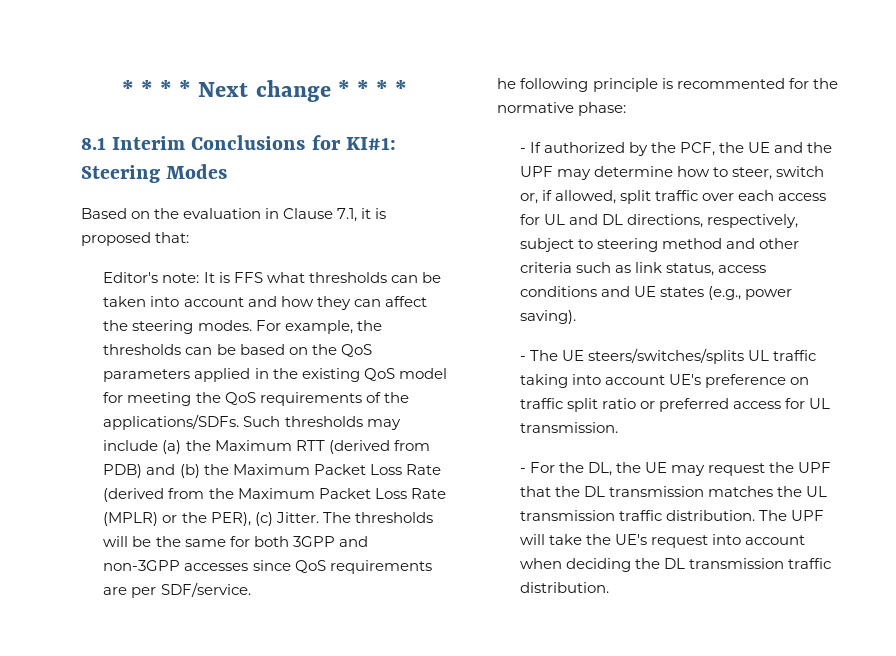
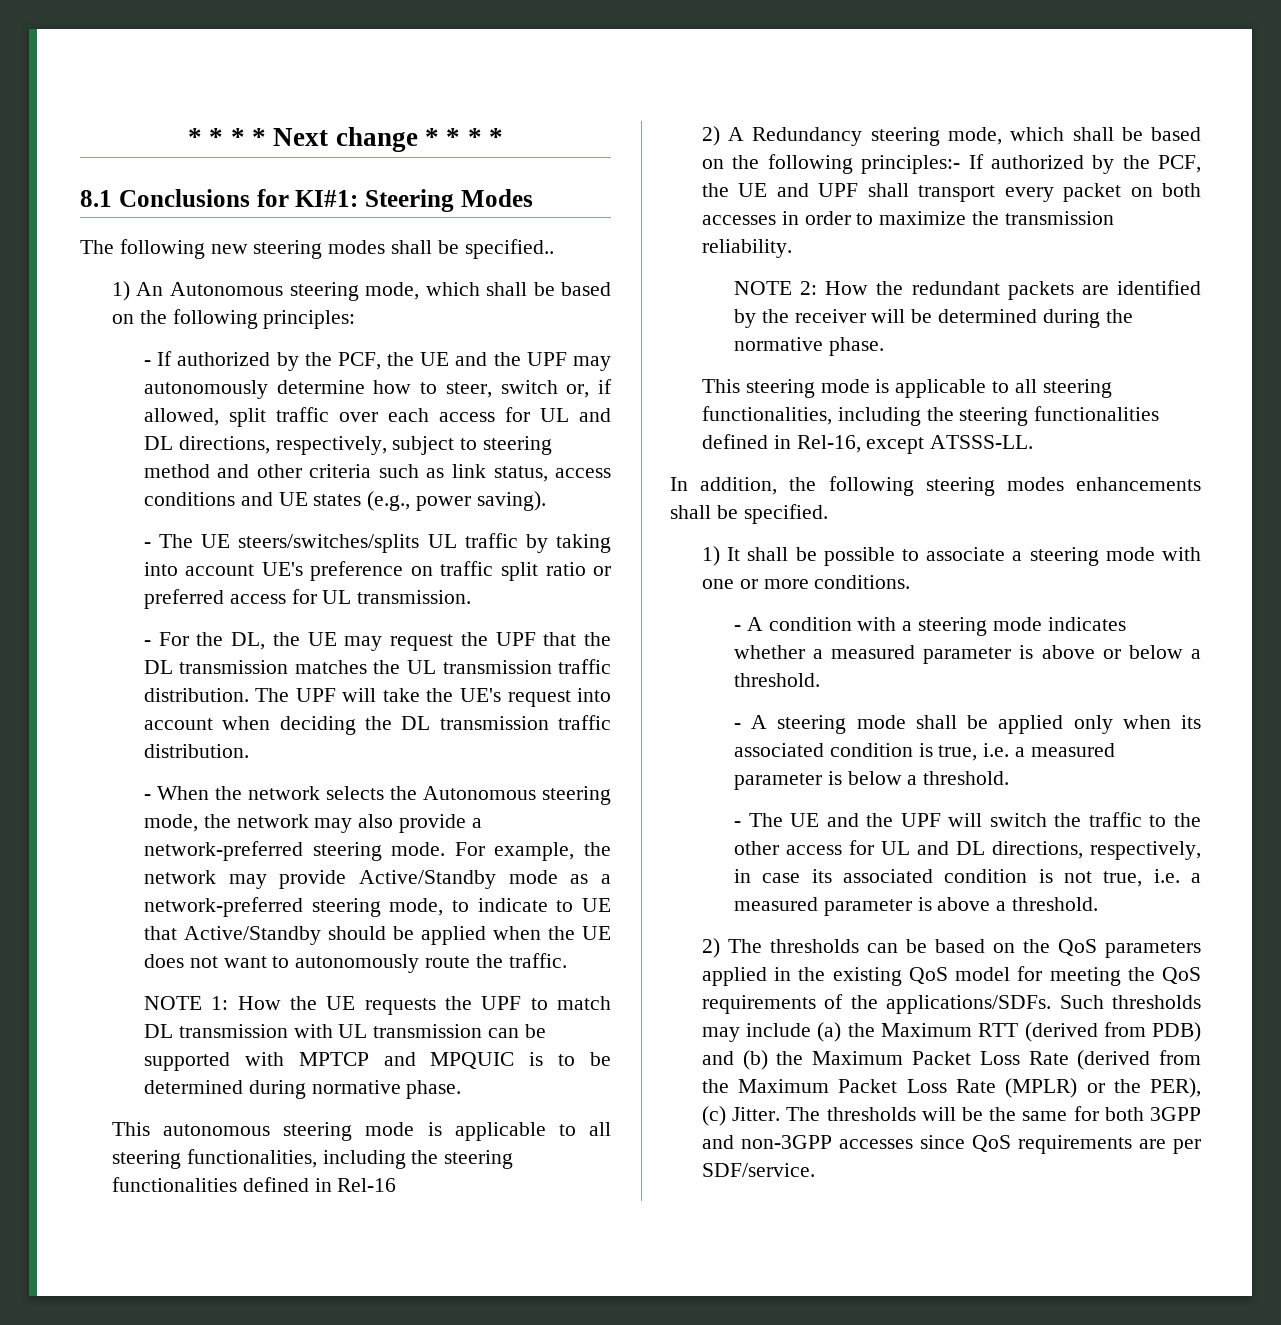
- 8.1 Interim Conclusions for KI#1: Steering Modes
+ 8.1 Conclusions for KI#1: Steering Modes
- Based on the evaluation in Clause 7.1, it is proposed that:
- Editor's note: It is FFS what thresholds can be taken into account and how they can affect the steering modes. For example, the thresholds can be based on the QoS parameters applied in the existing QoS model for meeting the QoS requirements of the applications/SDFs.
+ The following new steering modes shall be specified..
+ 1) An Autonomous steering mode, which shall be based on the following principles:
+ - If authorized by the PCF, the UE and the UPF may autonomously determine how to steer, switch or, if allowed, split traffic over each access for UL and DL directions, respectively, subject to steering method and other criteria such as link status, access conditions and UE states (e.g., power saving).
+ - The UE steers/switches/splits UL traffic by taking into account UE's preference on traffic split ratio or preferred access for UL transmission.
+ - For the DL, the UE may request the UPF that the DL transmission matches the UL transmission traffic distribution. The UPF will take the UE's request into account when deciding the DL transmission traffic distribution.
+ - When the network selects the Autonomous steering mode, the network may also provide a network-preferred steering mode. For example, the network may provide Active/Standby mode as a network-preferred steering mode, to indicate to UE that Active/Standby should be applied when the UE does not want to autonomously route the traffic.
+ NOTE 1: How the UE requests the UPF to match DL transmission with UL transmission can be supported with MPTCP and MPQUIC is to be determined during normative phase.
+ This autonomous steering mode is applicable to all steering functionalities, including the steering functionalities defined in Rel-16
+ 2) A Redundancy steering mode, which shall be based on the following principles:- If authorized by the PCF, the UE and UPF shall transport every packet on both accesses in order to maximize the transmission reliability.
+ NOTE 2: How the redundant packets are identified by the receiver will be determined during the normative phase.
+ This steering mode is applicable to all steering functionalities, including the steering functionalities defined in Rel-16, except ATSSS-LL.
+ In addition, the following steering modes enhancements shall be specified.
+ 1) It shall be possible to associate a steering mode with one or more conditions.
+ - A condition with a steering mode indicates whether a measured parameter is above or below a threshold.
+ - A steering mode shall be applied only when its associated condition is true, i.e. a measured parameter is below a threshold.
+ - The UE and the UPF will switch the traffic to the other access for UL and DL directions, respectively, in case its associated condition is not true, i.e. a measured parameter is above a threshold.
+ 2) The thresholds can be based on the QoS parameters applied in the existing QoS model for meeting the QoS requirements of the applications/SDFs.
- he following principle is recommented for the normative phase:
- - If authorized by the PCF, the UE and the UPF may determine how to steer, switch or, if allowed, split traffic over each access for UL and DL directions, respectively, subject to steering method and other criteria such as link status, access conditions and UE states (e.g., power saving).
- - The UE steers/switches/splits UL traffic taking into account UE's preference on traffic split ratio or preferred access for UL transmission.
- - For the DL, the UE may request the UPF that the DL transmission matches the UL transmission traffic distribution. The UPF will take the UE's request into account when deciding the DL transmission traffic distribution.

